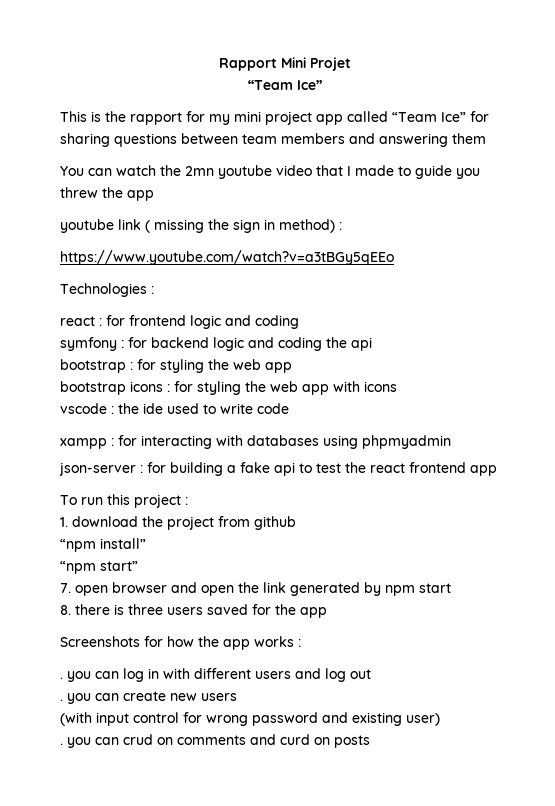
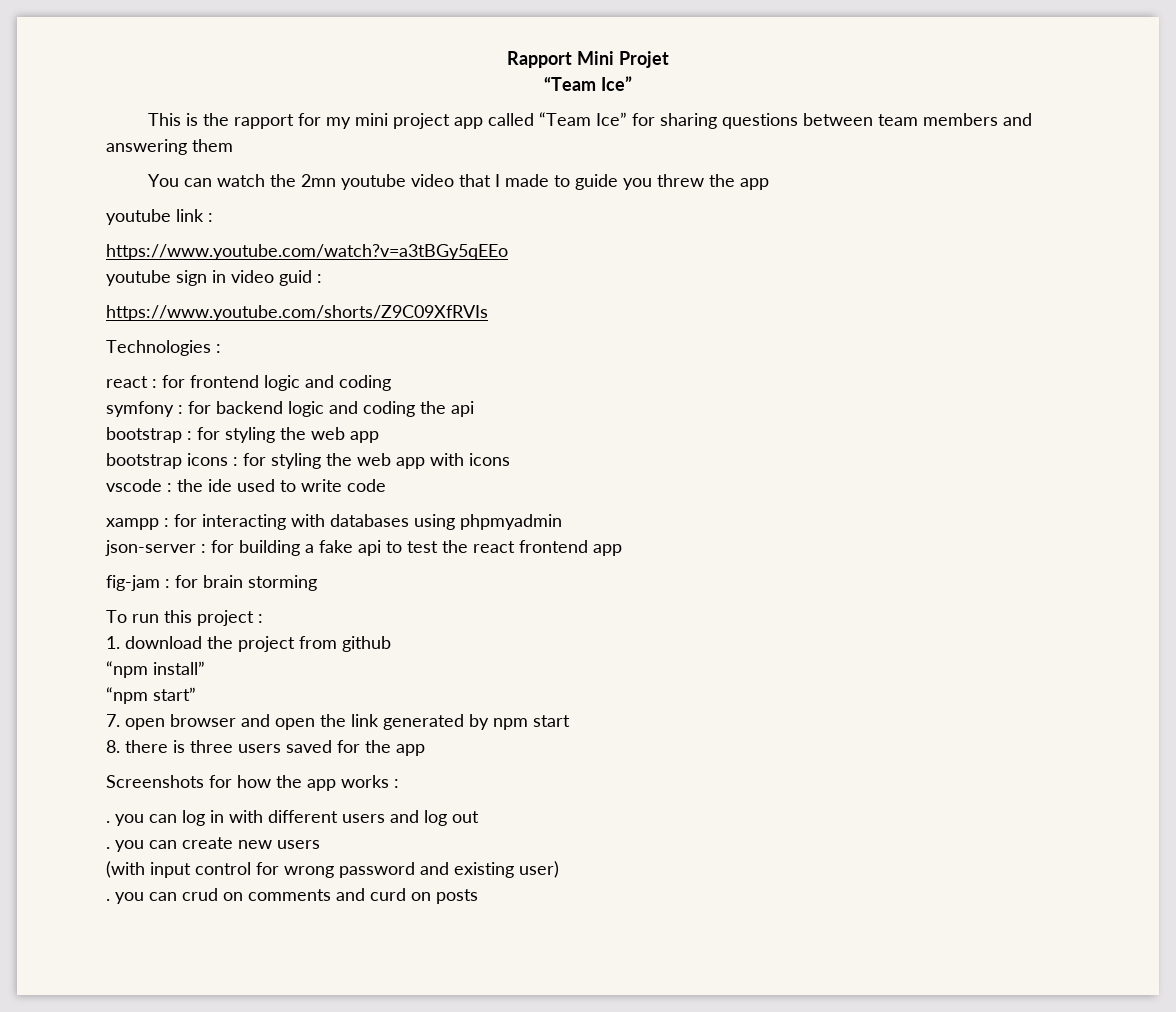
- youtube link ( missing the sign in method) :
+ youtube link :
  https://www.youtube.com/watch?v=a3tBGy5qEEo
+ youtube sign in video guid :
+ https://www.youtube.com/shorts/Z9C09XfRVIs
+ fig-jam : for brain storming

